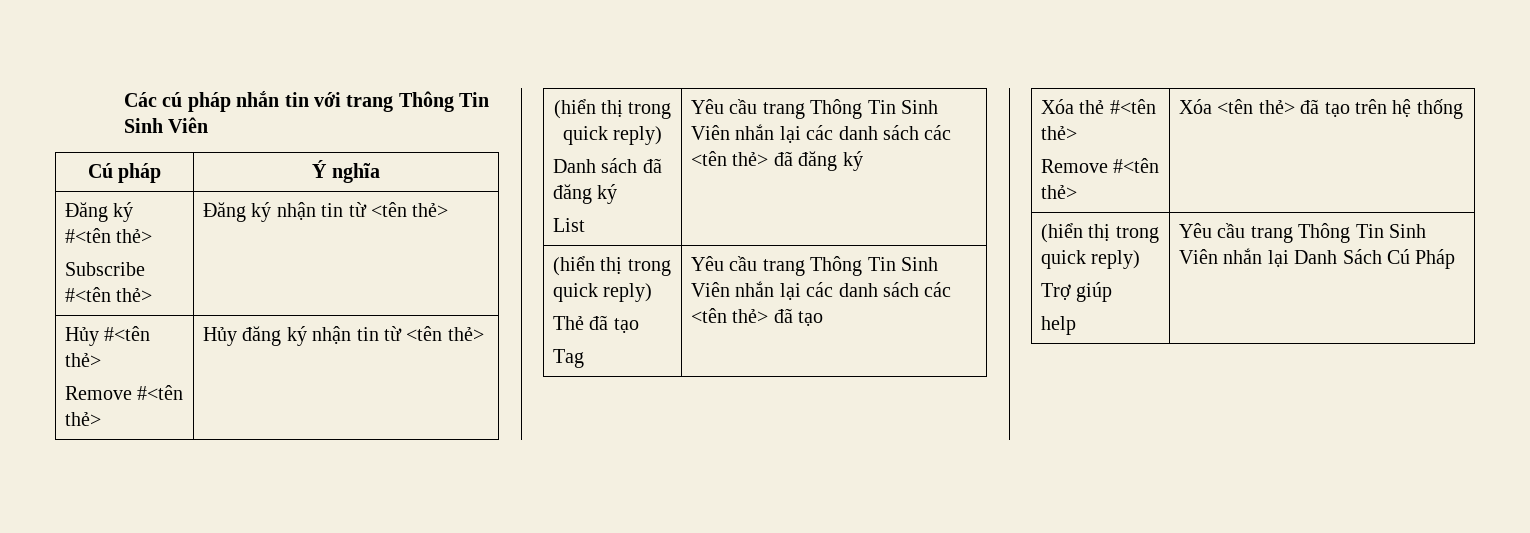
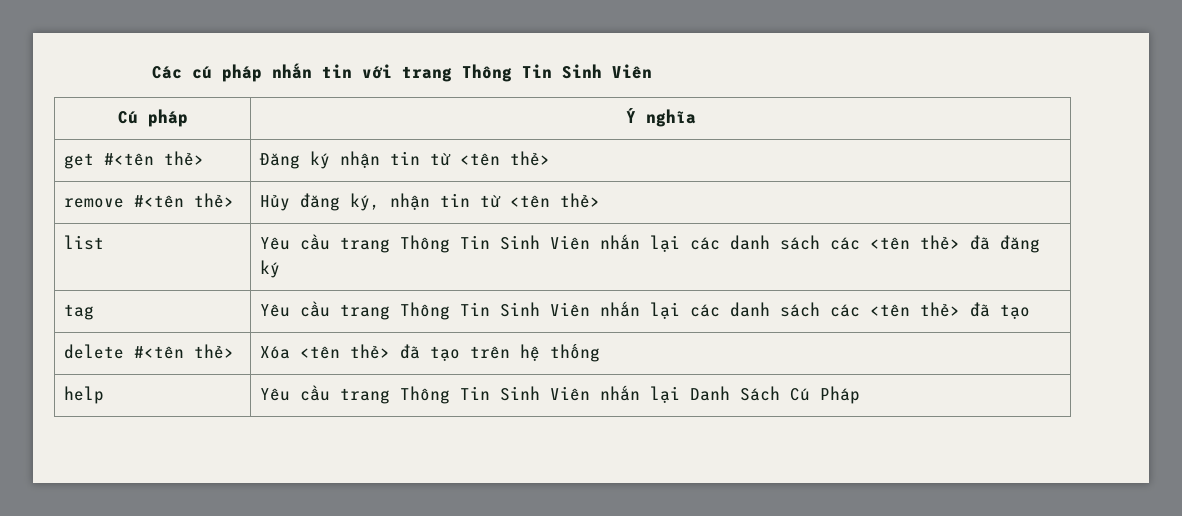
- Đăng ký #<tên thẻ>
- Subscribe #<tên thẻ> | Đăng ký nhận tin từ <tên thẻ>
+ get #<tên thẻ> | Đăng ký nhận tin từ <tên thẻ>
- Hủy #<tên thẻ>
- Remove #<tên thẻ> | Hủy đăng ký nhận tin từ <tên thẻ>
- (hiển thị trong quick reply)
- Danh sách đã đăng ký
- List | Yêu cầu trang Thông Tin Sinh Viên nhắn lại các danh sách các <tên thẻ> đã đăng ký
- (hiển thị trong quick reply)
- Thẻ đã tạo
- Tag | Yêu cầu trang Thông Tin Sinh Viên nhắn lại các danh sách các <tên thẻ> đã tạo
+ remove #<tên thẻ> | Hủy đăng ký, nhận tin từ <tên thẻ>
+ list | Yêu cầu trang Thông Tin Sinh Viên nhắn lại các danh sách các <tên thẻ> đã đăng ký
+ tag | Yêu cầu trang Thông Tin Sinh Viên nhắn lại các danh sách các <tên thẻ> đã tạo
- Xóa thẻ #<tên thẻ>
- Remove #<tên thẻ> | Xóa <tên thẻ> đã tạo trên hệ thống
- (hiển thị trong quick reply)
- Trợ giúp
+ delete #<tên thẻ> | Xóa <tên thẻ> đã tạo trên hệ thống

